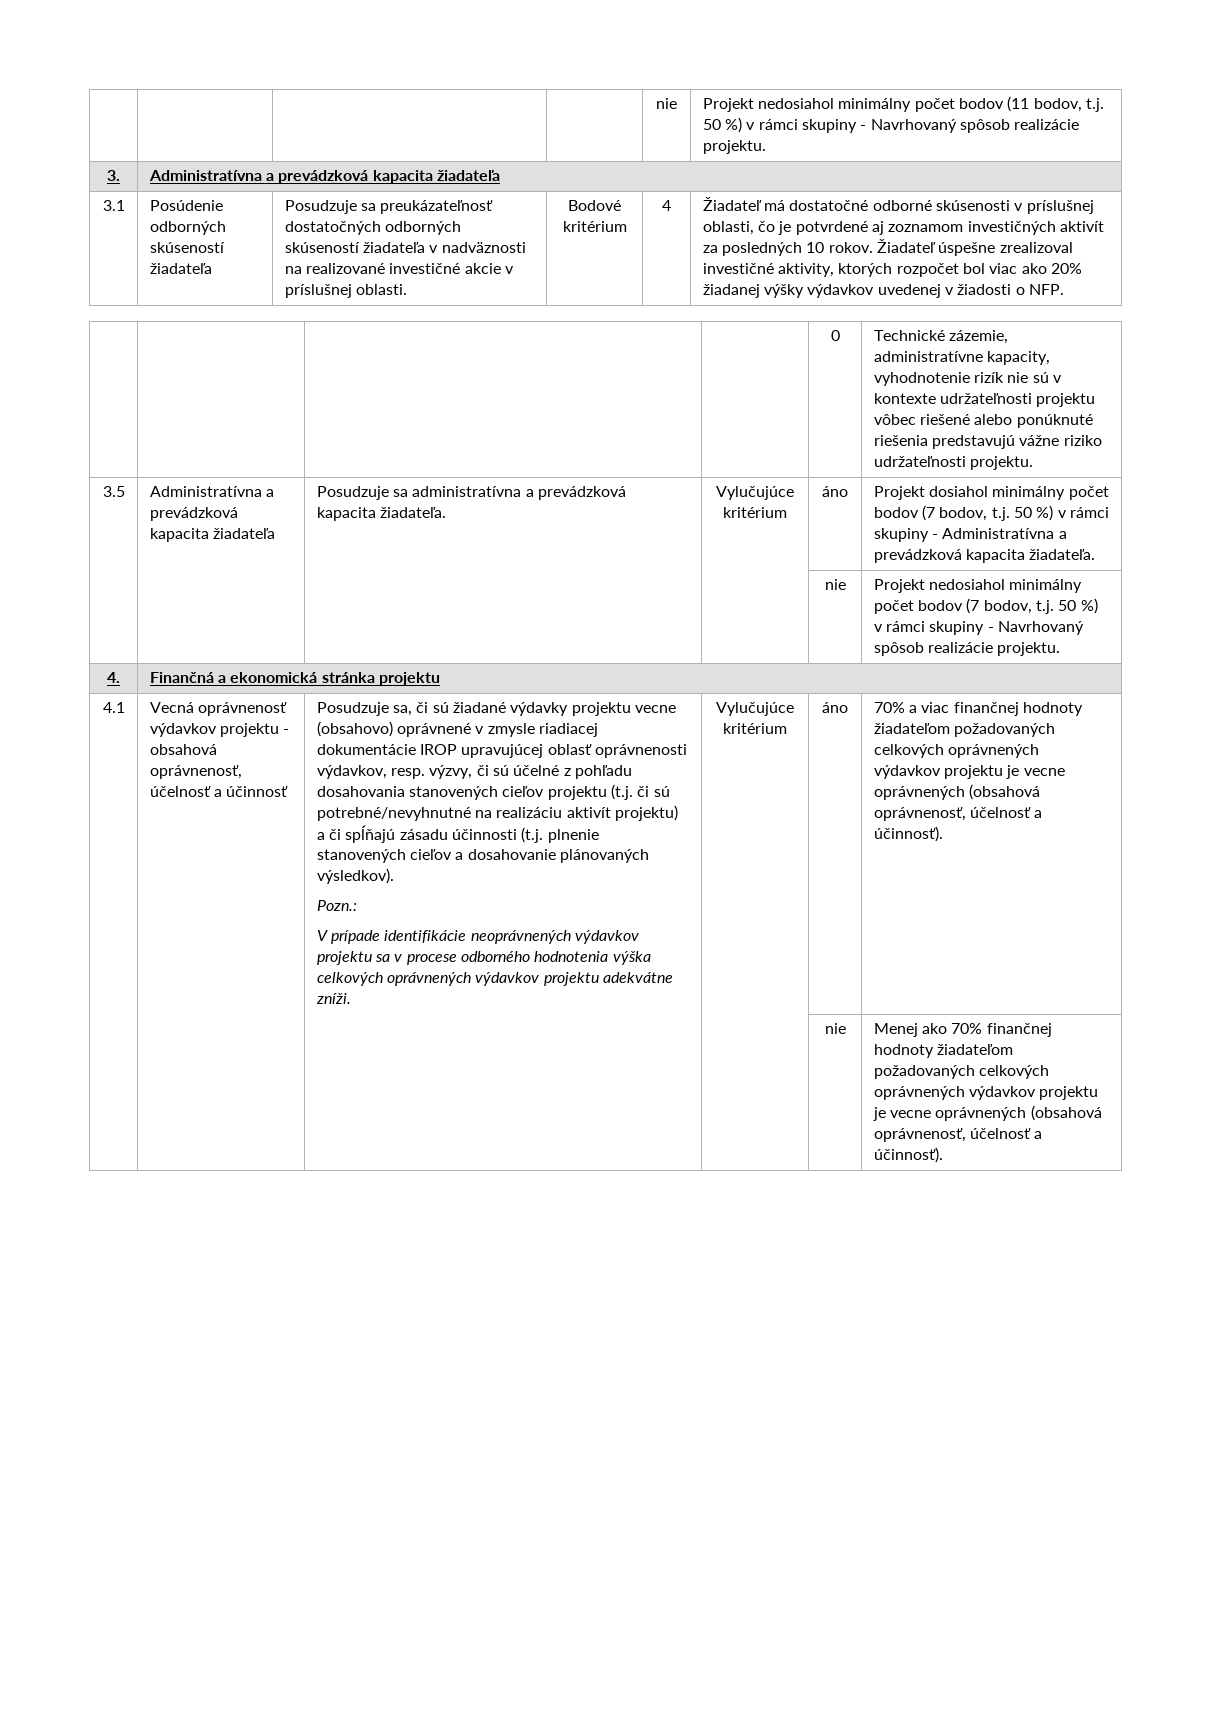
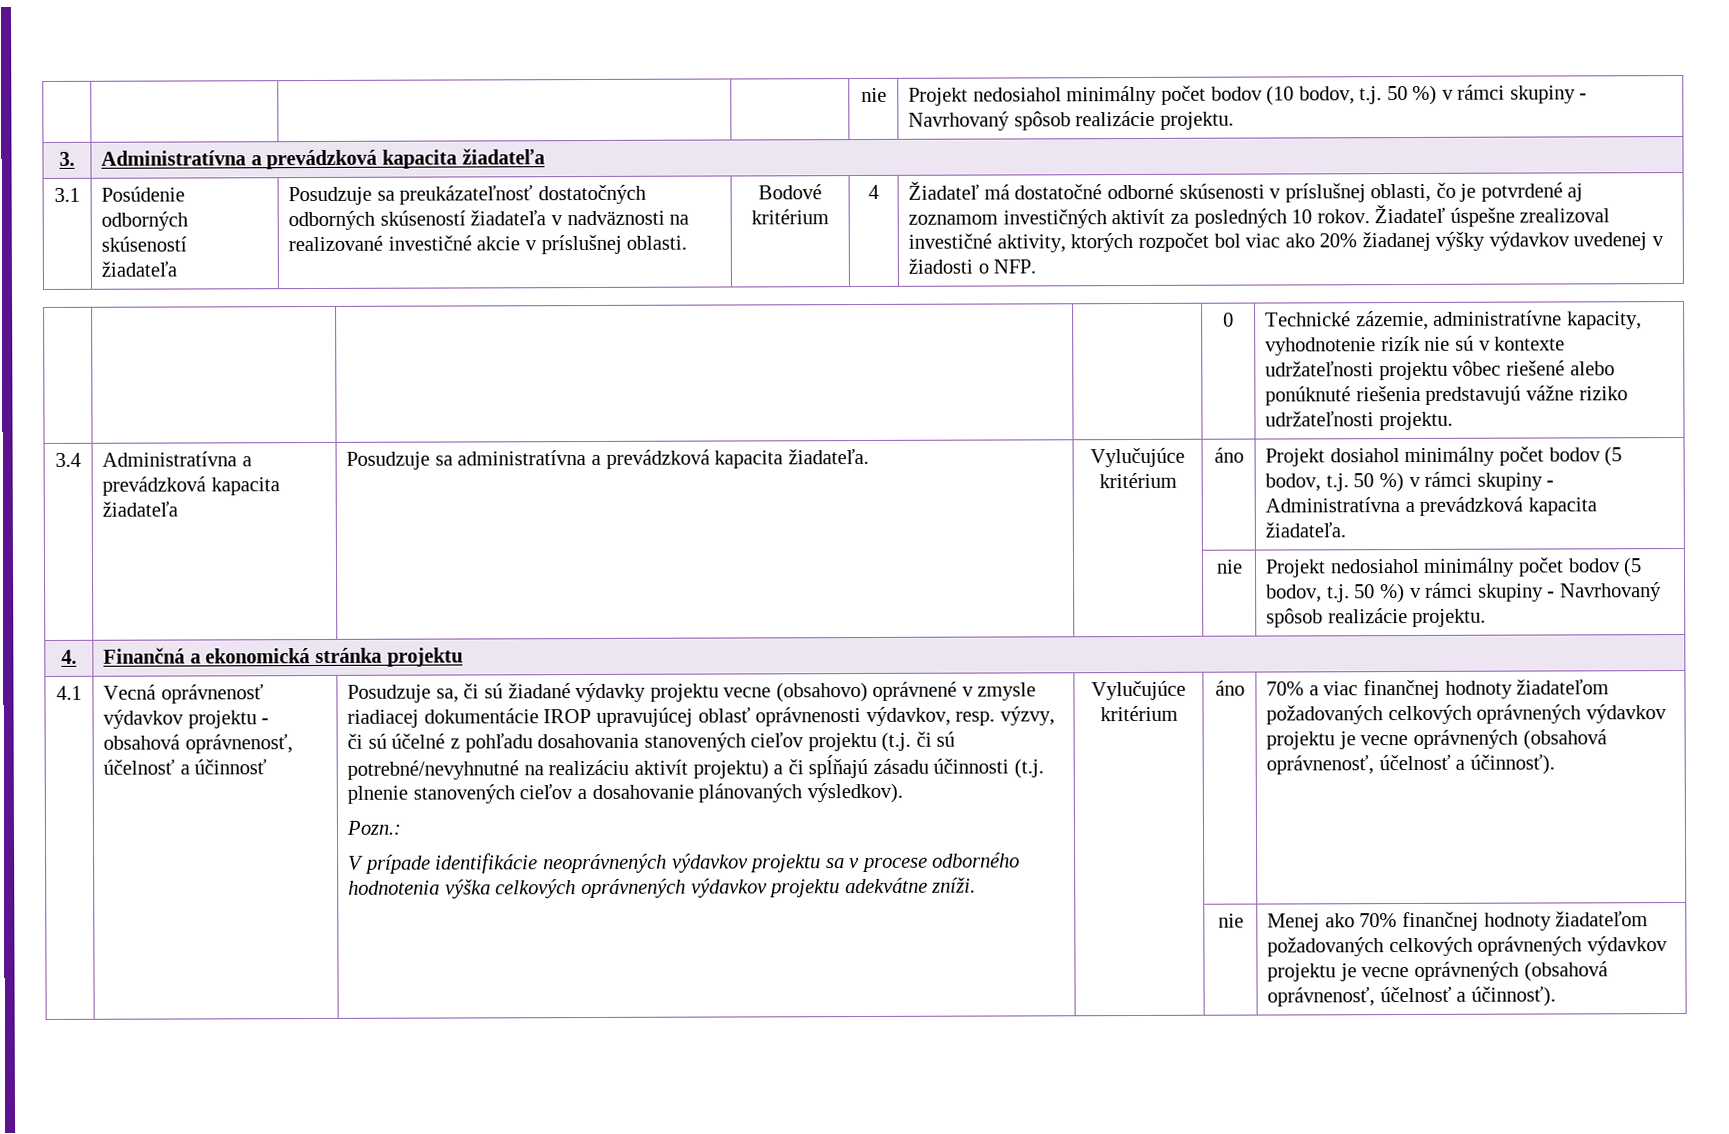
- | | | | nie | Projekt nedosiahol minimálny počet bodov (11 bodov, t.j. 50 %) v rámci skupiny - Navrhovaný spôsob realizácie projektu.
+ | | | | nie | Projekt nedosiahol minimálny počet bodov (10 bodov, t.j. 50 %) v rámci skupiny - Navrhovaný spôsob realizácie projektu.
- 3.5 | Administratívna a prevádzková kapacita žiadateľa | Posudzuje sa administratívna a prevádzková kapacita žiadateľa. | Vylučujúce kritérium | áno | Projekt dosiahol minimálny počet bodov (7 bodov, t.j. 50 %) v rámci skupiny - Administratívna a prevádzková kapacita žiadateľa.
+ 3.4 | Administratívna a prevádzková kapacita žiadateľa | Posudzuje sa administratívna a prevádzková kapacita žiadateľa. | Vylučujúce kritérium | áno | Projekt dosiahol minimálny počet bodov (5 bodov, t.j. 50 %) v rámci skupiny - Administratívna a prevádzková kapacita žiadateľa.
- | | | | nie | Projekt nedosiahol minimálny počet bodov (7 bodov, t.j. 50 %) v rámci skupiny - Navrhovaný spôsob realizácie projektu.
+ | | | | nie | Projekt nedosiahol minimálny počet bodov (5 bodov, t.j. 50 %) v rámci skupiny - Navrhovaný spôsob realizácie projektu.

